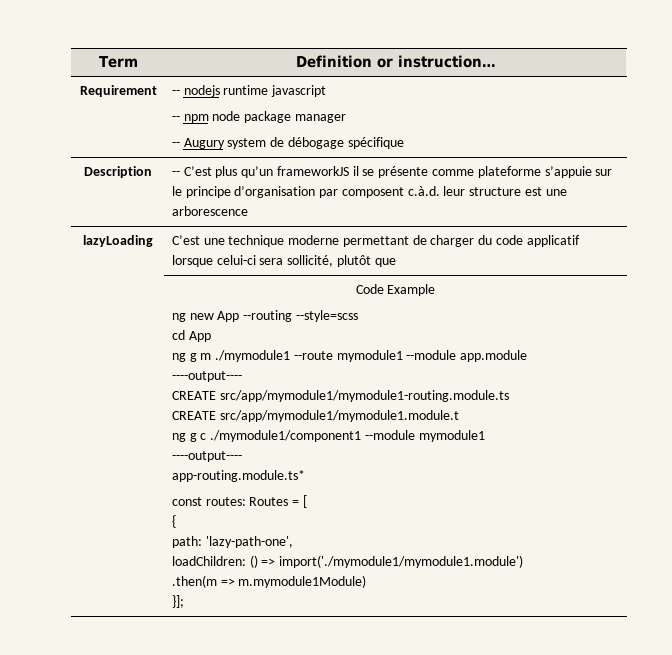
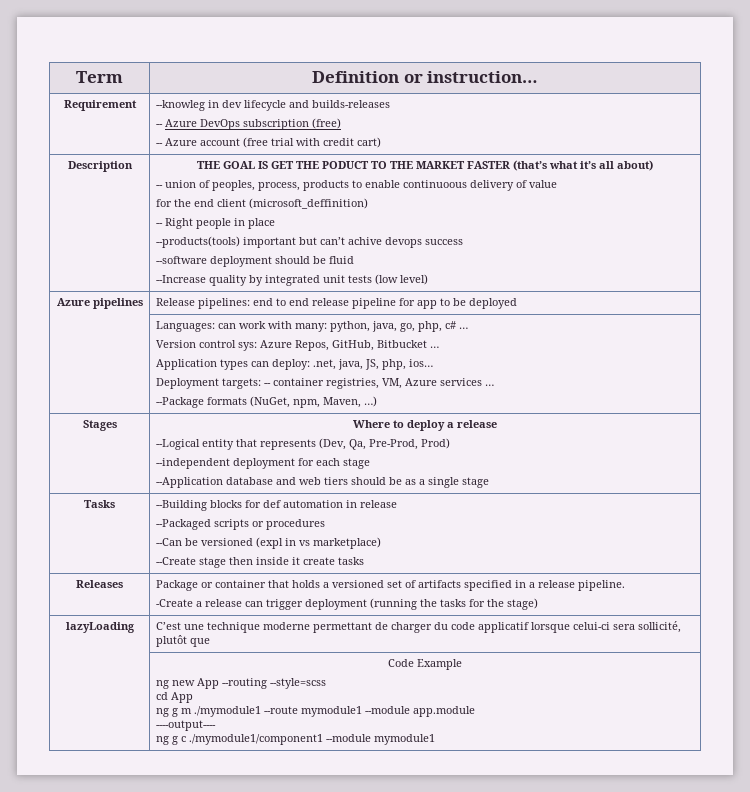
- Requirement | -- nodejs runtime javascript
- -- npm node package manager
- -- Augury system de débogage spécifique
- Description | -- C’est plus qu’un frameworkJS il se présente comme plateforme s’appuie sur le principe d’organisation par composent c.à.d. leur structure est une arborescence
+ Requirement | --knowleg in dev lifecycle and builds-releases
+ -- Azure DevOps subscription (free)
+ -- Azure account (free trial with credit cart)
+ Description | THE GOAL IS GET THE PODUCT TO THE MARKET FASTER (that’s what it’s all about)
+ -- union of peoples, process, products to enable continuoous delivery of value
+ for the end client (microsoft_deffinition)
+ -- Right people in place
+ --products(tools) important but can’t achive devops success
+ --software deployment should be fluid
+ --Increase quality by integrated unit tests (low level)
+ Azure pipelines | Release pipelines: end to end release pipeline for app to be deployed
+ | Languages: can work with many: python, java, go, php, c# …
+ Version control sys: Azure Repos, GitHub, Bitbucket …
+ Application types can deploy: .net, java, JS, php, ios…
+ Deployment targets: -- container registries, VM, Azure services …
+ --Package formats (NuGet, npm, Maven, …)
+ Stages | Where to deploy a release
+ --Logical entity that represents (Dev, Qa, Pre-Prod, Prod)
+ --independent deployment for each stage
+ --Application database and web tiers should be as a single stage
+ Tasks | --Building blocks for def automation in release
+ --Packaged scripts or procedures
+ --Can be versioned (expl in vs marketplace)
+ --Create stage then inside it create tasks
+ Releases | Package or container that holds a versioned set of artifacts specified in a release pipeline.
+ -Create a release can trigger deployment (running the tasks for the stage)
- CREATE src/app/mymodule1/mymodule1-routing.module.ts
- CREATE src/app/mymodule1/mymodule1.module.t
  ng g c ./mymodule1/component1 --module mymodule1
- ----output----
- app-routing.module.ts*
- const routes: Routes = [
- {
- path: 'lazy-path-one',
- loadChildren: () => import('./mymodule1/mymodule1.module')
- .then(m => m.mymodule1Module)
- }];

